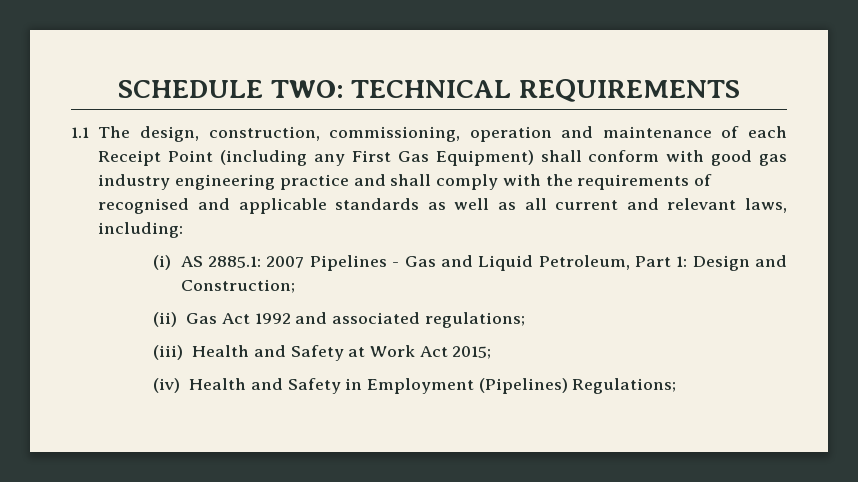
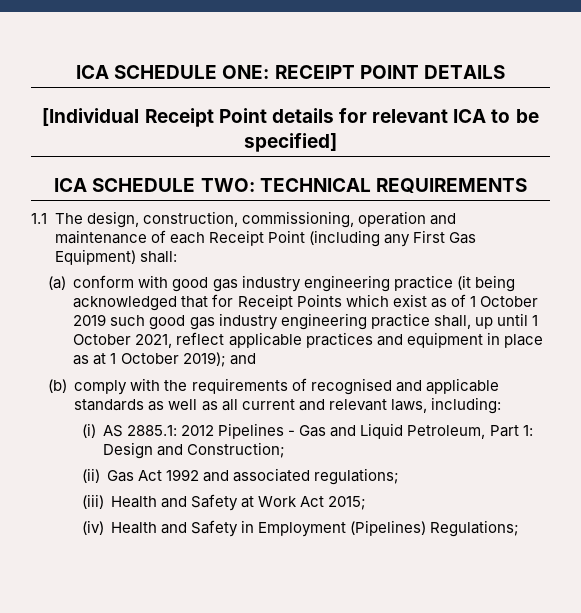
- SCHEDULE TWO: TECHNICAL REQUIREMENTS
+ ICA SCHEDULE ONE: RECEIPT POINT DETAILS
+ [Individual Receipt Point details for relevant ICA to be specified]
+ ICA SCHEDULE TWO: TECHNICAL REQUIREMENTS
- 1.1 The design, construction, commissioning, operation and maintenance of each Receipt Point (including any First Gas Equipment) shall conform with good gas industry engineering practice and shall comply with the requirements of recognised and applicable standards as well as all current and relevant laws, including:
+ 1.1 The design, construction, commissioning, operation and maintenance of each Receipt Point (including any First Gas Equipment) shall:
+ (a) conform with good gas industry engineering practice (it being acknowledged that for Receipt Points which exist as of 1 October 2019 such good gas industry engineering practice shall, up until 1 October 2021, reflect applicable practices and equipment in place as at 1 October 2019); and
+ (b) comply with the requirements of recognised and applicable standards as well as all current and relevant laws, including:
- (i) AS 2885.1: 2007 Pipelines - Gas and Liquid Petroleum, Part 1: Design and Construction;
+ (i) AS 2885.1: 2012 Pipelines - Gas and Liquid Petroleum, Part 1: Design and Construction;

